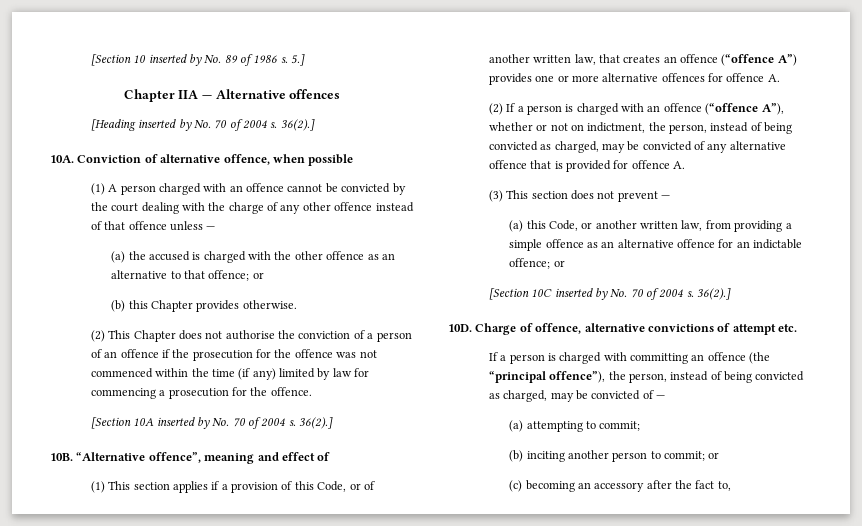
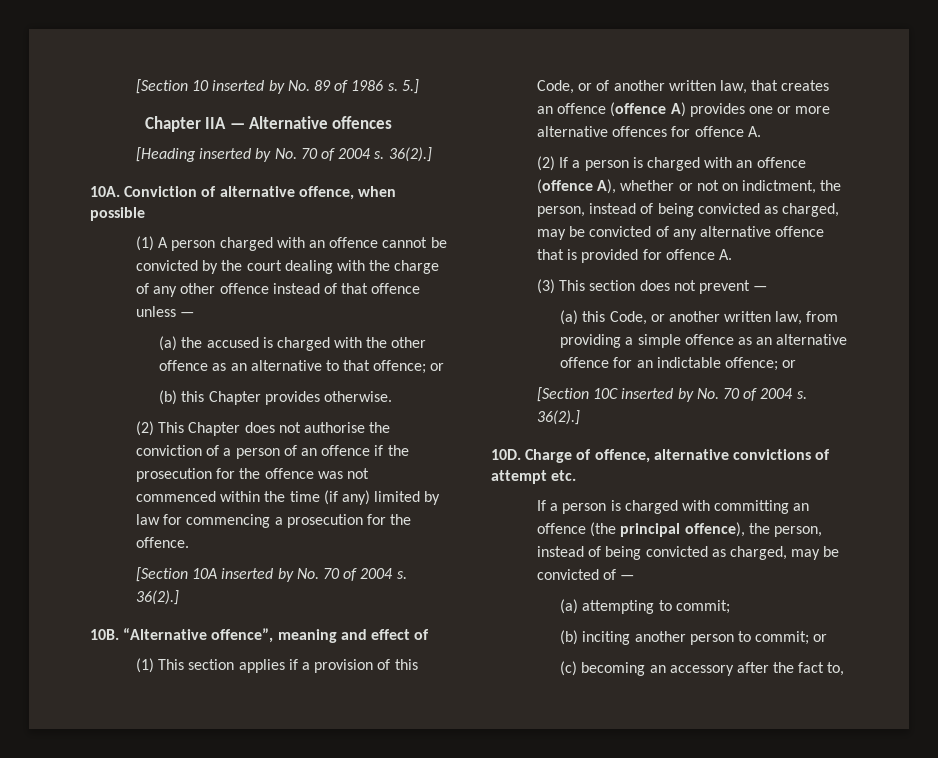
- (1) This section applies if a provision of this Code, or of another written law, that creates an offence (“offence A”) provides one or more alternative offences for offence A.
+ (1) This section applies if a provision of this Code, or of another written law, that creates an offence (offence A) provides one or more alternative offences for offence A.
- (2) If a person is charged with an offence (“offence A”), whether or not on indictment, the person, instead of being convicted as charged, may be convicted of any alternative offence that is provided for offence A.
+ (2) If a person is charged with an offence (offence A), whether or not on indictment, the person, instead of being convicted as charged, may be convicted of any alternative offence that is provided for offence A.
- If a person is charged with committing an offence (the “principal offence”), the person, instead of being convicted as charged, may be convicted of —
+ If a person is charged with committing an offence (the principal offence), the person, instead of being convicted as charged, may be convicted of —

